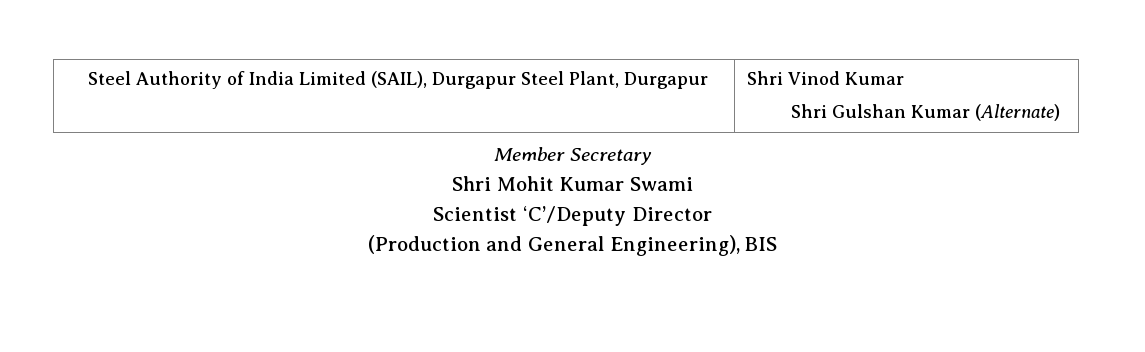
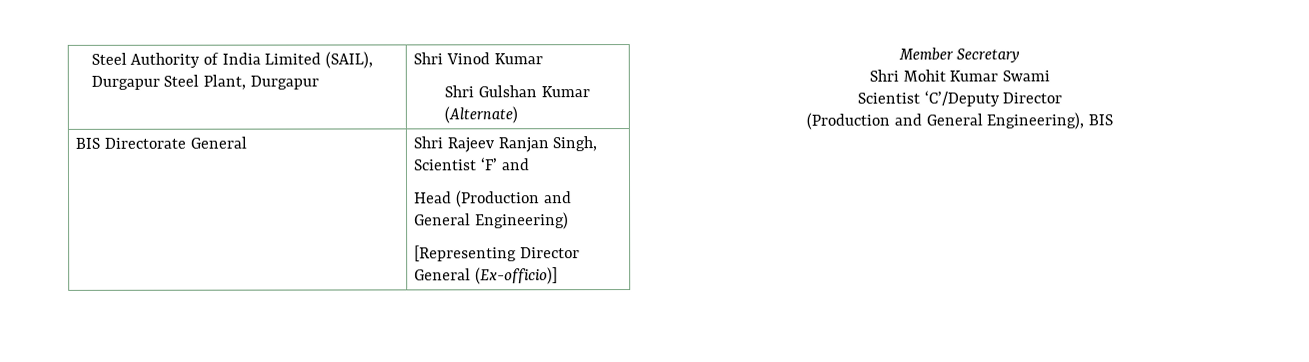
+ BIS Directorate General | Shri Rajeev Ranjan Singh, Scientist ‘F’ and
+ Head (Production and General Engineering)
+ [Representing Director General (Ex-officio)]

